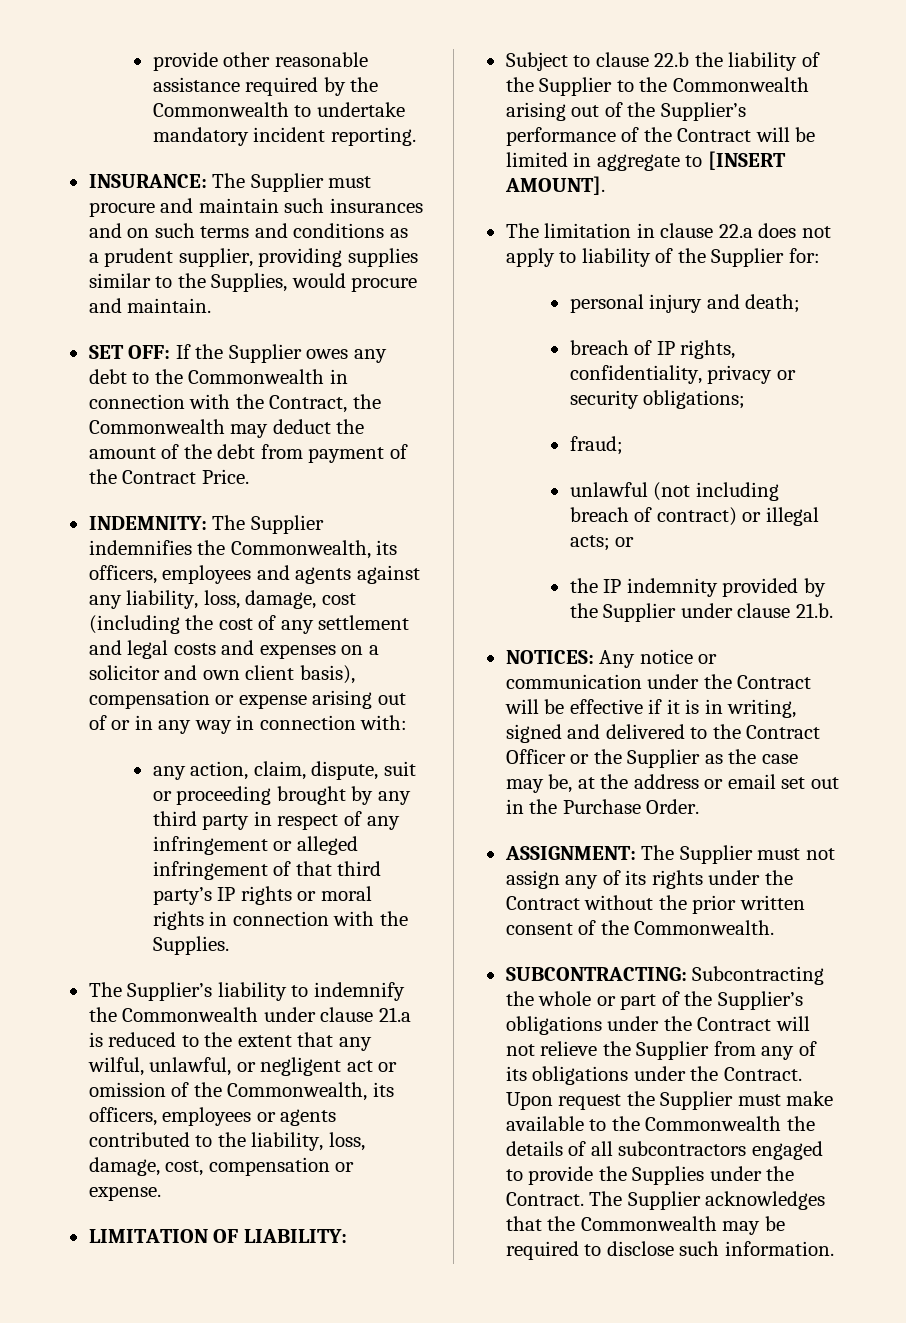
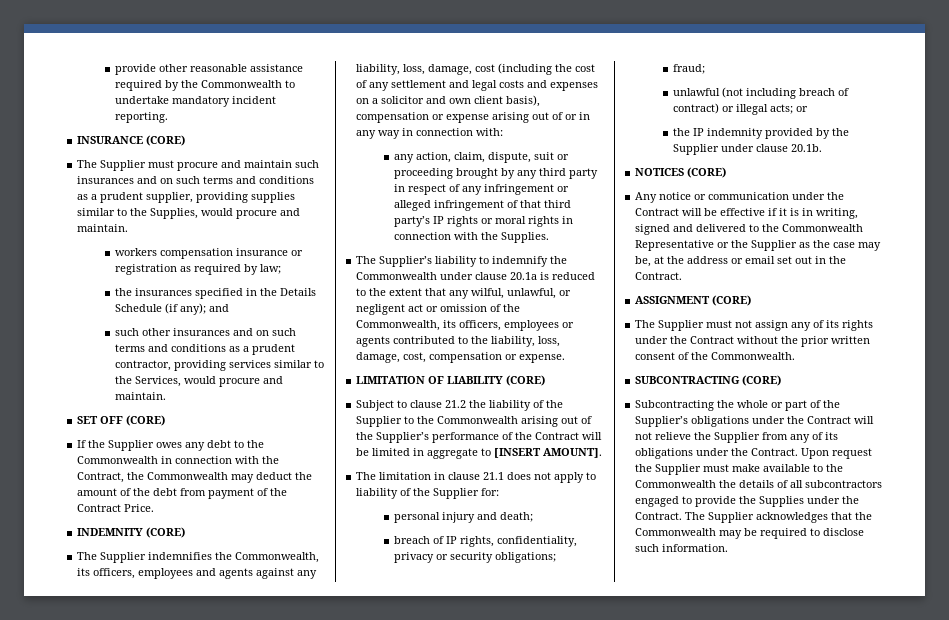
- INSURANCE: The Supplier must procure and maintain such insurances and on such terms and conditions as a prudent supplier, providing supplies similar to the Supplies, would procure and maintain.
+ INSURANCE (CORE)
+ The Supplier must procure and maintain such insurances and on such terms and conditions as a prudent supplier, providing supplies similar to the Supplies, would procure and maintain.
+ workers compensation insurance or registration as required by law;
+ the insurances specified in the Details Schedule (if any); and
+ such other insurances and on such terms and conditions as a prudent contractor, providing services similar to the Services, would procure and maintain.
- SET OFF: If the Supplier owes any debt to the Commonwealth in connection with the Contract, the Commonwealth may deduct the amount of the debt from payment of the Contract Price.
+ SET OFF (CORE)
+ If the Supplier owes any debt to the Commonwealth in connection with the Contract, the Commonwealth may deduct the amount of the debt from payment of the Contract Price.
- INDEMNITY: The Supplier indemnifies the Commonwealth, its officers, employees and agents against any liability, loss, damage, cost (including the cost of any settlement and legal costs and expenses on a solicitor and own client basis), compensation or expense arising out of or in any way in connection with:
+ INDEMNITY (CORE)
+ The Supplier indemnifies the Commonwealth, its officers, employees and agents against any liability, loss, damage, cost (including the cost of any settlement and legal costs and expenses on a solicitor and own client basis), compensation or expense arising out of or in any way in connection with:
- The Supplier’s liability to indemnify the Commonwealth under clause 21.a is reduced to the extent that any wilful, unlawful, or negligent act or omission of the Commonwealth, its officers, employees or agents contributed to the liability, loss, damage, cost, compensation or expense.
+ The Supplier’s liability to indemnify the Commonwealth under clause 20.1a is reduced to the extent that any wilful, unlawful, or negligent act or omission of the Commonwealth, its officers, employees or agents contributed to the liability, loss, damage, cost, compensation or expense.
- LIMITATION OF LIABILITY:
+ LIMITATION OF LIABILITY (CORE)
- Subject to clause 22.b the liability of the Supplier to the Commonwealth arising out of the Supplier’s performance of the Contract will be limited in aggregate to [INSERT AMOUNT].
+ Subject to clause 21.2 the liability of the Supplier to the Commonwealth arising out of the Supplier’s performance of the Contract will be limited in aggregate to [INSERT AMOUNT].
- The limitation in clause 22.a does not apply to liability of the Supplier for:
+ The limitation in clause 21.1 does not apply to liability of the Supplier for:
- the IP indemnity provided by the Supplier under clause 21.b.
- NOTICES: Any notice or communication under the Contract will be effective if it is in writing, signed and delivered to the Contract Officer or the Supplier as the case may be, at the address or email set out in the Purchase Order.
- ASSIGNMENT: The Supplier must not assign any of its rights under the Contract without the prior written consent of the Commonwealth.
+ the IP indemnity provided by the Supplier under clause 20.1b.
+ NOTICES (CORE)
+ Any notice or communication under the Contract will be effective if it is in writing, signed and delivered to the Commonwealth Representative or the Supplier as the case may be, at the address or email set out in the Contract.
+ ASSIGNMENT (CORE)
+ The Supplier must not assign any of its rights under the Contract without the prior written consent of the Commonwealth.
- SUBCONTRACTING: Subcontracting the whole or part of the Supplier’s obligations under the Contract will not relieve the Supplier from any of its obligations under the Contract.
+ SUBCONTRACTING (CORE)
+ Subcontracting the whole or part of the Supplier’s obligations under the Contract will not relieve the Supplier from any of its obligations under the Contract.

